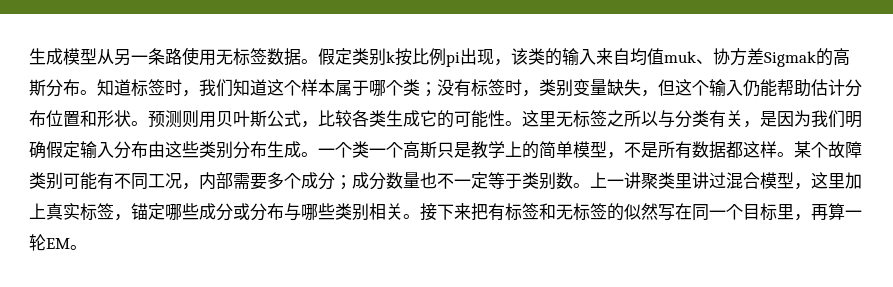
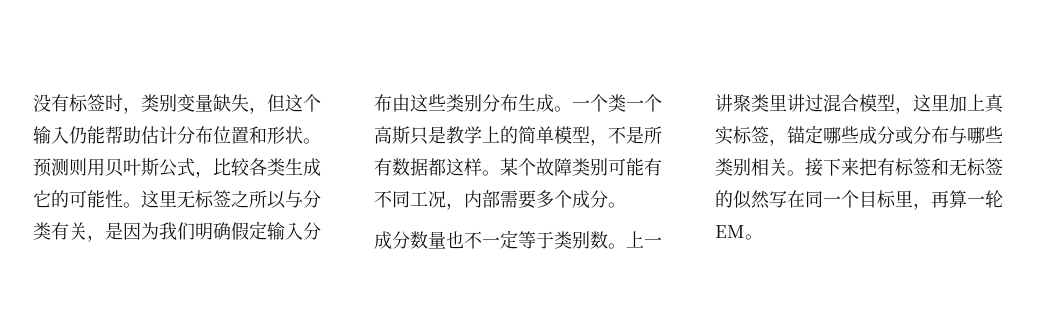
- 生成模型从另一条路使用无标签数据。假定类别k按比例pi出现，该类的输入来自均值muk、协方差Sigmak的高斯分布。知道标签时，我们知道这个样本属于哪个类；没有标签时，类别变量缺失，但这个输入仍能帮助估计分布位置和形状。
+ 没有标签时，类别变量缺失，但这个输入仍能帮助估计分布位置和形状。
- 某个故障类别可能有不同工况，内部需要多个成分；成分数量也不一定等于类别数。
+ 某个故障类别可能有不同工况，内部需要多个成分。
+ 成分数量也不一定等于类别数。

